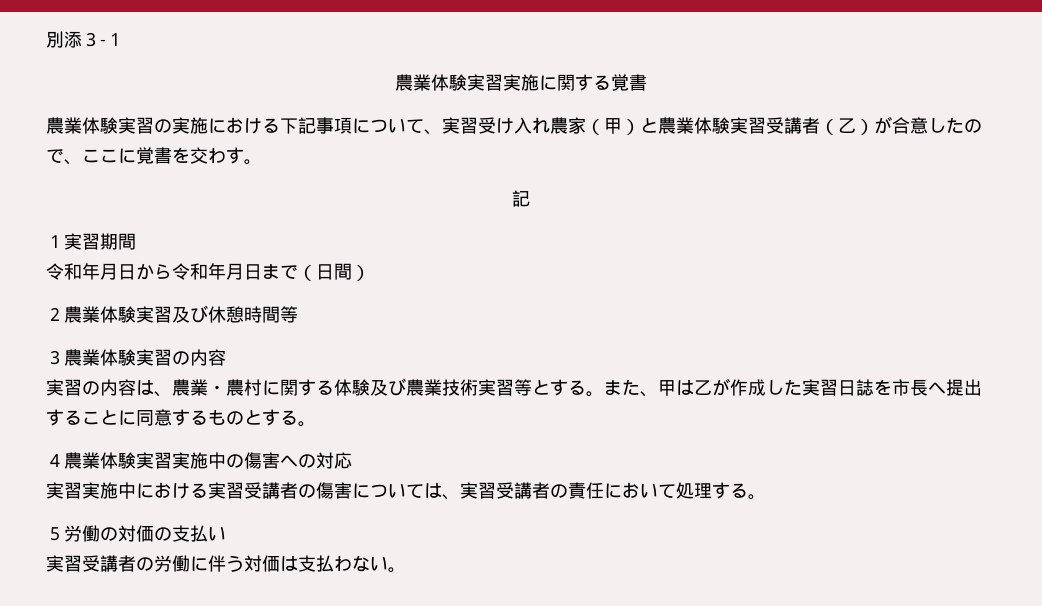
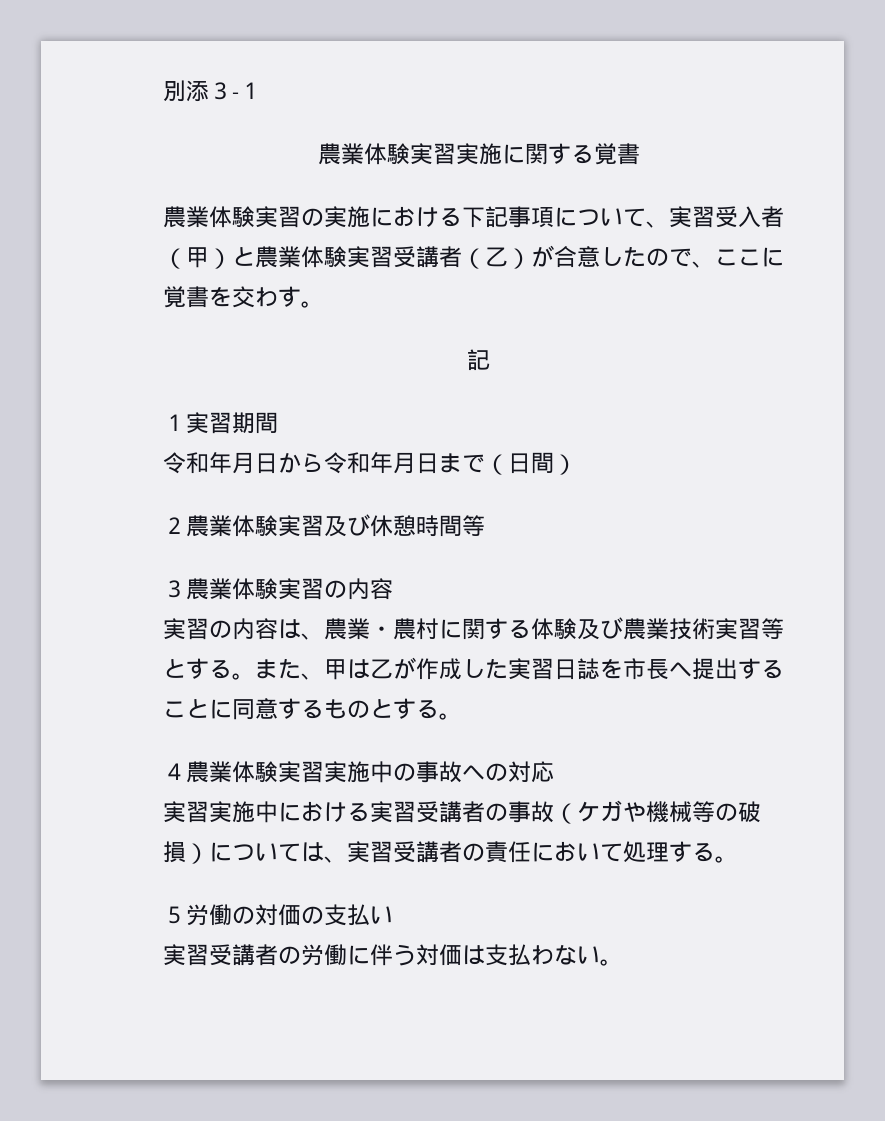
- 農業体験実習の実施における下記事項について、実習受け入れ農家（甲）と農業体験実習受講者（乙）が合意したので、ここに覚書を交わす。
+ 農業体験実習の実施における下記事項について、実習受入者（甲）と農業体験実習受講者（乙）が合意したので、ここに覚書を交わす。
- ４農業体験実習実施中の傷害への対応
+ ４農業体験実習実施中の事故への対応
- 実習実施中における実習受講者の傷害については、実習受講者の責任において処理する。
+ 実習実施中における実習受講者の事故（ケガや機械等の破損）については、実習受講者の責任において処理する。

